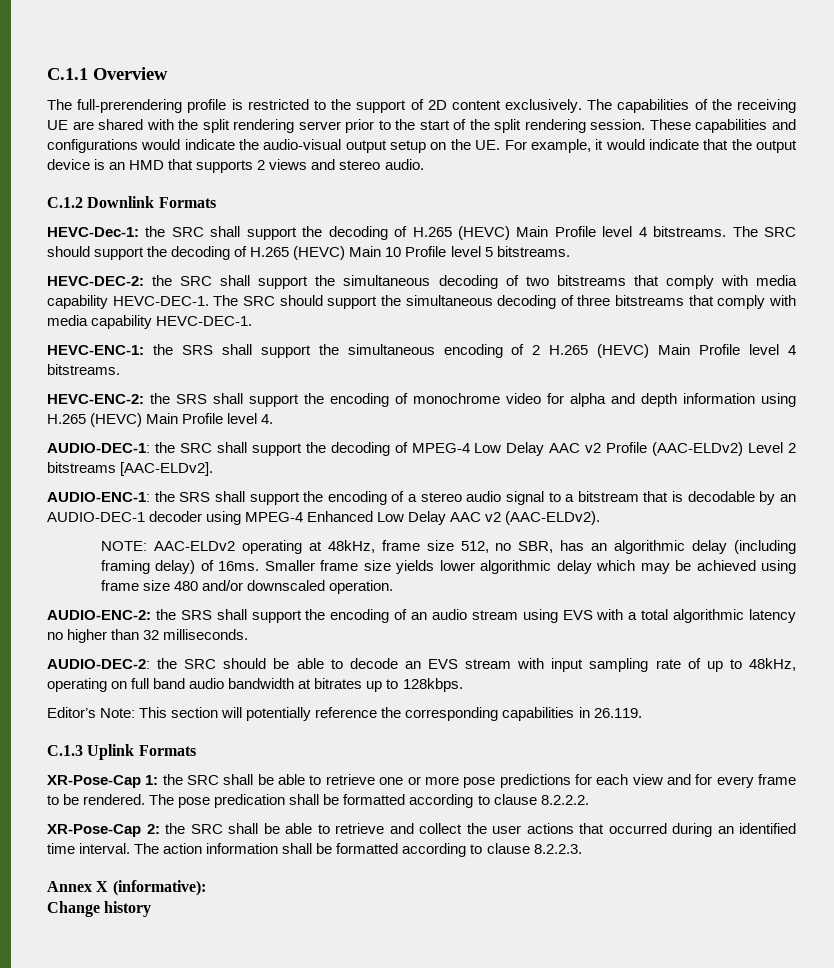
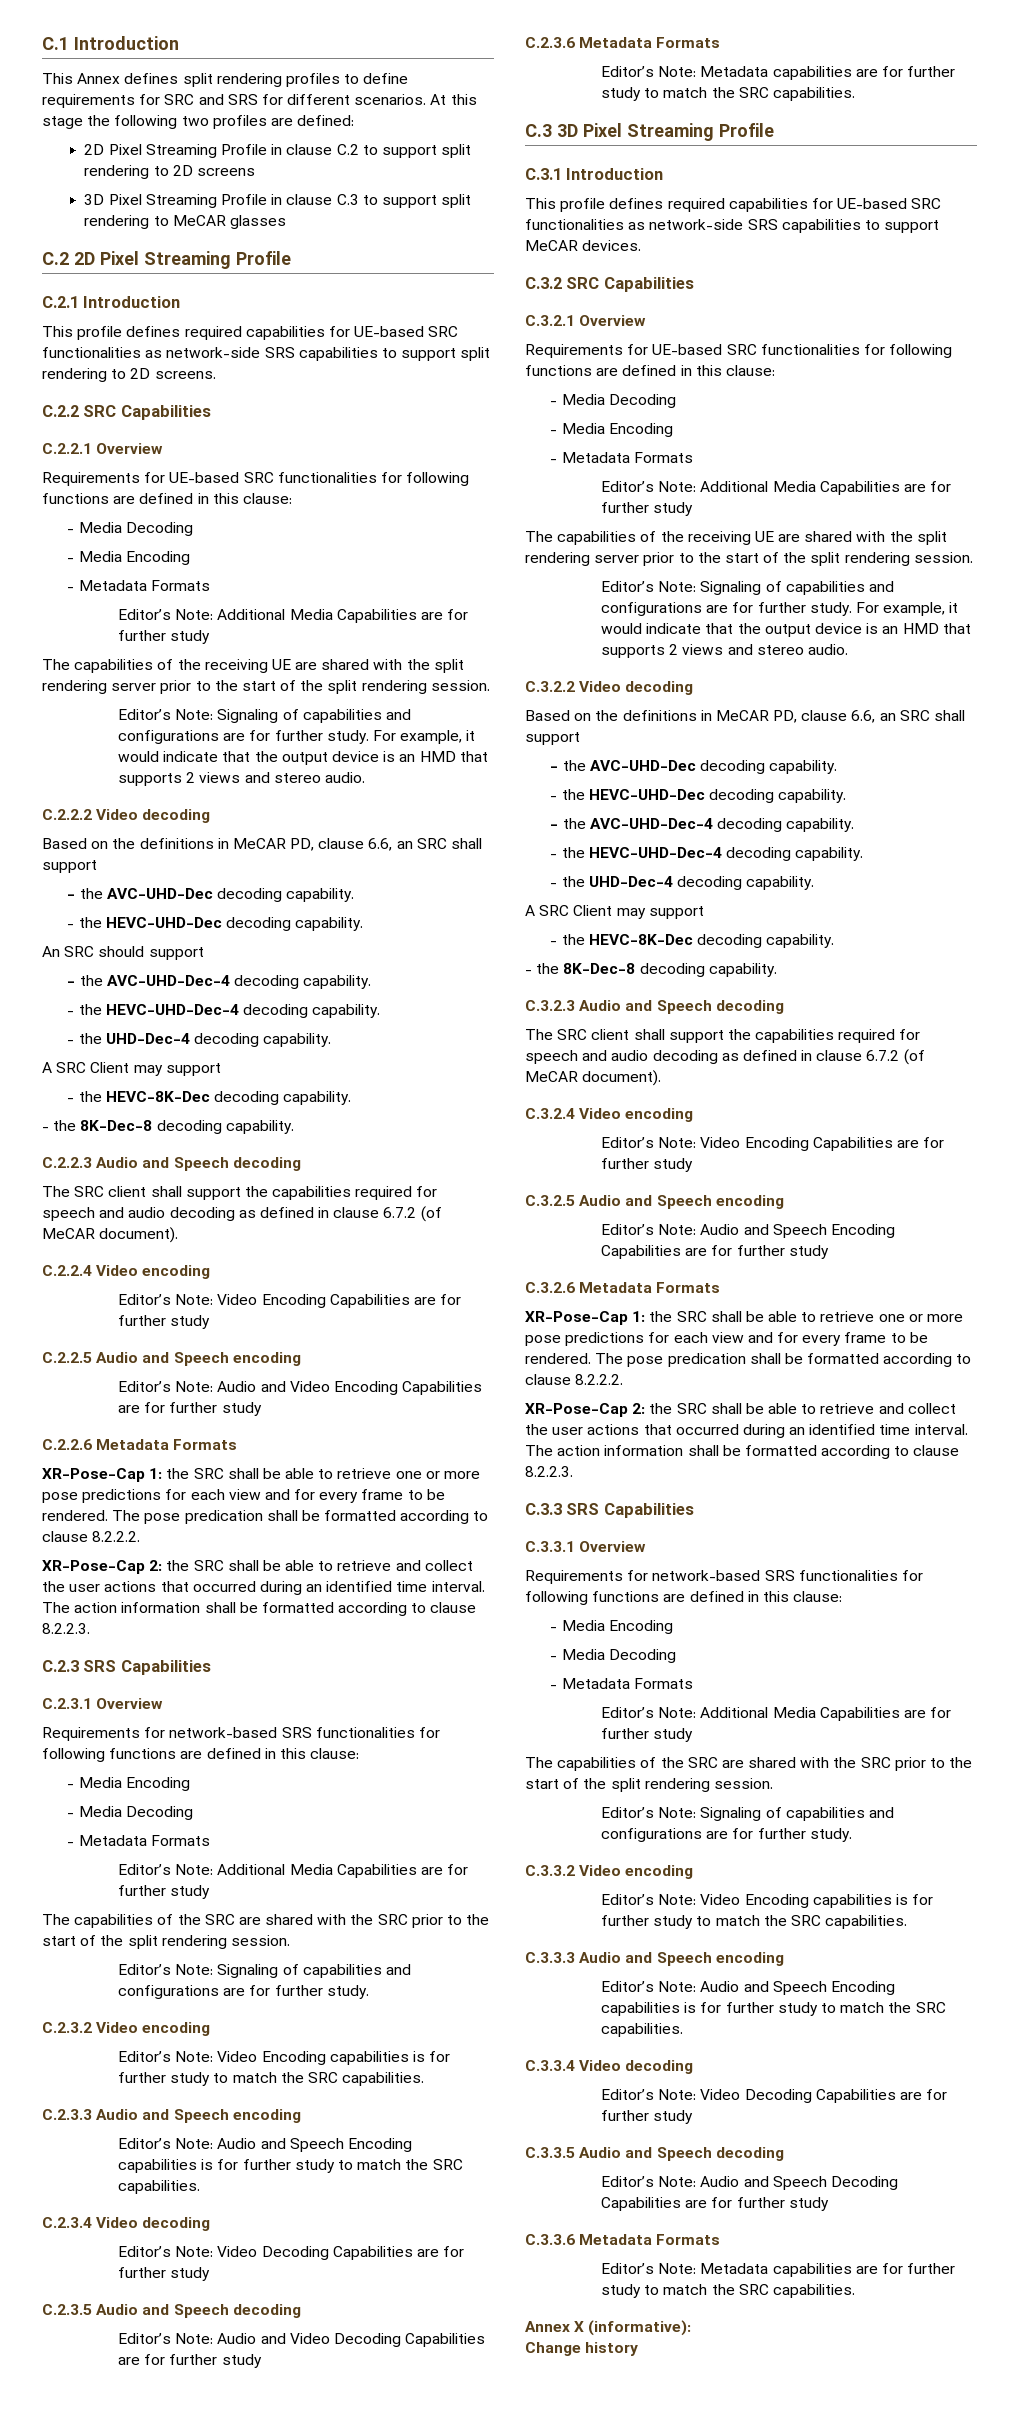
- C.1.1 Overview
- The full-prerendering profile is restricted to the support of 2D content exclusively. The capabilities of the receiving UE are shared with the split rendering server prior to the start of the split rendering session. These capabilities and configurations would indicate the audio-visual output setup on the UE. For example, it would indicate that the output device is an HMD that supports 2 views and stereo audio.
+ C.1 Introduction
+ This Annex defines split rendering profiles to define requirements for SRC and SRS for different scenarios. At this stage the following two profiles are defined:
+ 2D Pixel Streaming Profile in clause C.2 to support split rendering to 2D screens
+ 3D Pixel Streaming Profile in clause C.3 to support split rendering to MeCAR glasses
+ C.2 2D Pixel Streaming Profile
+ C.2.1 Introduction
+ This profile defines required capabilities for UE-based SRC functionalities as network-side SRS capabilities to support split rendering to 2D screens.
+ C.2.2 SRC Capabilities
+ C.2.2.1 Overview
+ Requirements for UE-based SRC functionalities for following functions are defined in this clause:
+ - Media Decoding
+ - Media Encoding
+ - Metadata Formats
+ Editor’s Note: Additional Media Capabilities are for further study
+ The capabilities of the receiving UE are shared with the split rendering server prior to the start of the split rendering session.
+ Editor’s Note: Signaling of capabilities and configurations are for further study. For example, it would indicate that the output device is an HMD that supports 2 views and stereo audio.
- C.1.2 Downlink Formats
- HEVC-Dec-1: the SRC shall support the decoding of H.265 (HEVC) Main Profile level 4 bitstreams. The SRC should support the decoding of H.265 (HEVC) Main 10 Profile level 5 bitstreams.
- HEVC-DEC-2: the SRC shall support the simultaneous decoding of two bitstreams that comply with media capability HEVC-DEC-1. The SRC should support the simultaneous decoding of three bitstreams that comply with media capability HEVC-DEC-1.
- HEVC-ENC-1: the SRS shall support the simultaneous encoding of 2 H.265 (HEVC) Main Profile level 4 bitstreams.
- HEVC-ENC-2: the SRS shall support the encoding of monochrome video for alpha and depth information using H.265 (HEVC) Main Profile level 4.
- AUDIO-DEC-1: the SRC shall support the decoding of MPEG-4 Low Delay AAC v2 Profile (AAC-ELDv2) Level 2 bitstreams [AAC-ELDv2].
- AUDIO-ENC-1: the SRS shall support the encoding of a stereo audio signal to a bitstream that is decodable by an AUDIO-DEC-1 decoder using MPEG-4 Enhanced Low Delay AAC v2 (AAC-ELDv2).
- NOTE: AAC-ELDv2 operating at 48kHz, frame size 512, no SBR, has an algorithmic delay (including framing delay) of 16ms. Smaller frame size yields lower algorithmic delay which may be achieved using frame size 480 and/or downscaled operation.
- AUDIO-ENC-2: the SRS shall support the encoding of an audio stream using EVS with a total algorithmic latency no higher than 32 milliseconds.
- AUDIO-DEC-2: the SRC should be able to decode an EVS stream with input sampling rate of up to 48kHz, operating on full band audio bandwidth at bitrates up to 128kbps.
- Editor’s Note: This section will potentially reference the corresponding capabilities in 26.119.
- C.1.3 Uplink Formats
+ C.2.2.2 Video decoding
+ Based on the definitions in MeCAR PD, clause 6.6, an SRC shall support
+ - the AVC-UHD-Dec decoding capability.
+ - the HEVC-UHD-Dec decoding capability.
+ An SRC should support
+ - the AVC-UHD-Dec-4 decoding capability.
+ - the HEVC-UHD-Dec-4 decoding capability.
+ - the UHD-Dec-4 decoding capability.
+ A SRC Client may support
+ - the HEVC-8K-Dec decoding capability.
+ - the 8K-Dec-8 decoding capability.
+ C.2.2.3 Audio and Speech decoding
+ The SRC client shall support the capabilities required for speech and audio decoding as defined in clause 6.7.2 (of MeCAR document).
+ C.2.2.4 Video encoding
+ Editor’s Note: Video Encoding Capabilities are for further study
+ C.2.2.5 Audio and Speech encoding
+ Editor’s Note: Audio and Video Encoding Capabilities are for further study
+ C.2.2.6 Metadata Formats
+ C.2.3 SRS Capabilities
+ C.2.3.1 Overview
+ Requirements for network-based SRS functionalities for following functions are defined in this clause:
+ - Media Encoding
+ - Media Decoding
+ - Metadata Formats
+ Editor’s Note: Additional Media Capabilities are for further study
+ The capabilities of the SRC are shared with the SRC prior to the start of the split rendering session.
+ Editor’s Note: Signaling of capabilities and configurations are for further study.
+ C.2.3.2 Video encoding
+ Editor’s Note: Video Encoding capabilities is for further study to match the SRC capabilities.
+ C.2.3.3 Audio and Speech encoding
+ Editor’s Note: Audio and Speech Encoding capabilities is for further study to match the SRC capabilities.
+ C.2.3.4 Video decoding
+ Editor’s Note: Video Decoding Capabilities are for further study
+ C.2.3.5 Audio and Speech decoding
+ Editor’s Note: Audio and Video Decoding Capabilities are for further study
+ C.2.3.6 Metadata Formats
+ Editor’s Note: Metadata capabilities are for further study to match the SRC capabilities.
+ C.3 3D Pixel Streaming Profile
+ C.3.1 Introduction
+ This profile defines required capabilities for UE-based SRC functionalities as network-side SRS capabilities to support MeCAR devices.
+ C.3.2 SRC Capabilities
+ C.3.2.1 Overview
+ Requirements for UE-based SRC functionalities for following functions are defined in this clause:
+ - Media Decoding
+ - Media Encoding
+ - Metadata Formats
+ Editor’s Note: Additional Media Capabilities are for further study
+ The capabilities of the receiving UE are shared with the split rendering server prior to the start of the split rendering session.
+ Editor’s Note: Signaling of capabilities and configurations are for further study. For example, it would indicate that the output device is an HMD that supports 2 views and stereo audio.
+ C.3.2.2 Video decoding
+ Based on the definitions in MeCAR PD, clause 6.6, an SRC shall support
+ - the AVC-UHD-Dec decoding capability.
+ - the HEVC-UHD-Dec decoding capability.
+ - the AVC-UHD-Dec-4 decoding capability.
+ - the HEVC-UHD-Dec-4 decoding capability.
+ - the UHD-Dec-4 decoding capability.
+ A SRC Client may support
+ - the HEVC-8K-Dec decoding capability.
+ - the 8K-Dec-8 decoding capability.
+ C.3.2.3 Audio and Speech decoding
+ The SRC client shall support the capabilities required for speech and audio decoding as defined in clause 6.7.2 (of MeCAR document).
+ C.3.2.4 Video encoding
+ Editor’s Note: Video Encoding Capabilities are for further study
+ C.3.2.5 Audio and Speech encoding
+ Editor’s Note: Audio and Speech Encoding Capabilities are for further study
+ C.3.2.6 Metadata Formats
+ XR-Pose-Cap 1: the SRC shall be able to retrieve one or more pose predictions for each view and for every frame to be rendered. The pose predication shall be formatted according to clause 8.2.2.2.
+ XR-Pose-Cap 2: the SRC shall be able to retrieve and collect the user actions that occurred during an identified time interval. The action information shall be formatted according to clause 8.2.2.3.
+ C.3.3 SRS Capabilities
+ C.3.3.1 Overview
+ Requirements for network-based SRS functionalities for following functions are defined in this clause:
+ - Media Encoding
+ - Media Decoding
+ - Metadata Formats
+ Editor’s Note: Additional Media Capabilities are for further study
+ The capabilities of the SRC are shared with the SRC prior to the start of the split rendering session.
+ Editor’s Note: Signaling of capabilities and configurations are for further study.
+ C.3.3.2 Video encoding
+ Editor’s Note: Video Encoding capabilities is for further study to match the SRC capabilities.
+ C.3.3.3 Audio and Speech encoding
+ Editor’s Note: Audio and Speech Encoding capabilities is for further study to match the SRC capabilities.
+ C.3.3.4 Video decoding
+ Editor’s Note: Video Decoding Capabilities are for further study
+ C.3.3.5 Audio and Speech decoding
+ Editor’s Note: Audio and Speech Decoding Capabilities are for further study
+ C.3.3.6 Metadata Formats
+ Editor’s Note: Metadata capabilities are for further study to match the SRC capabilities.

